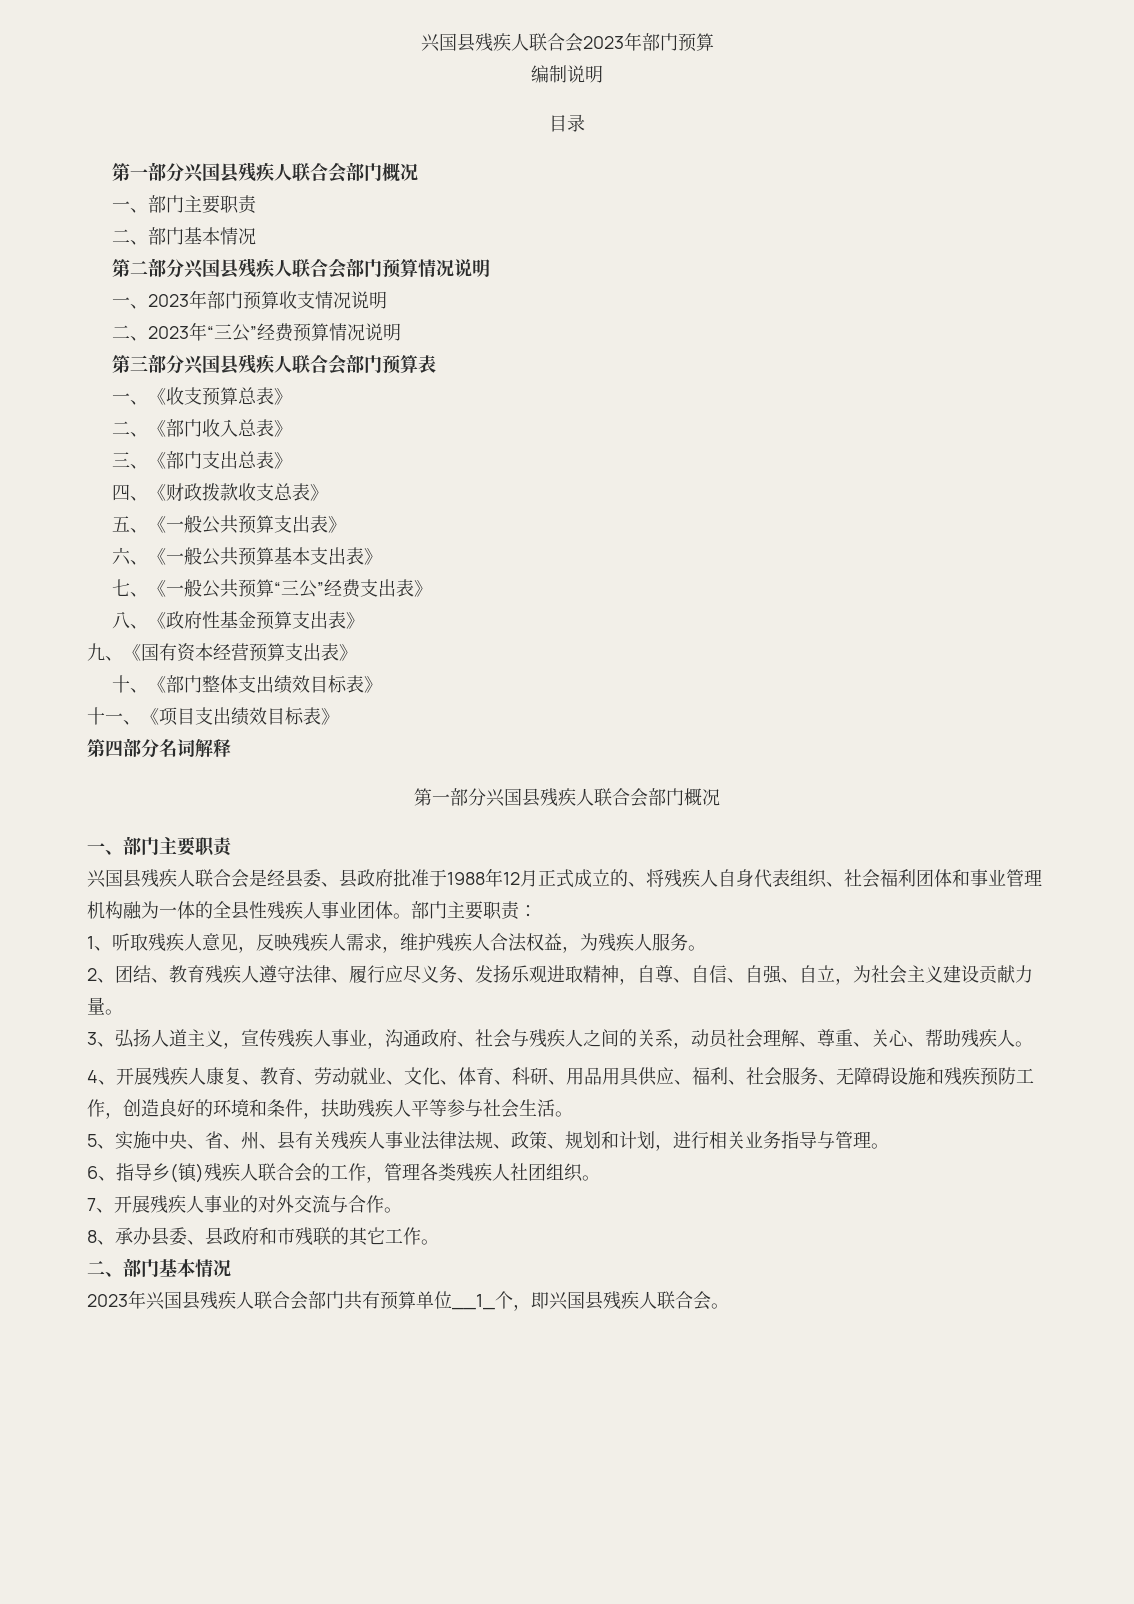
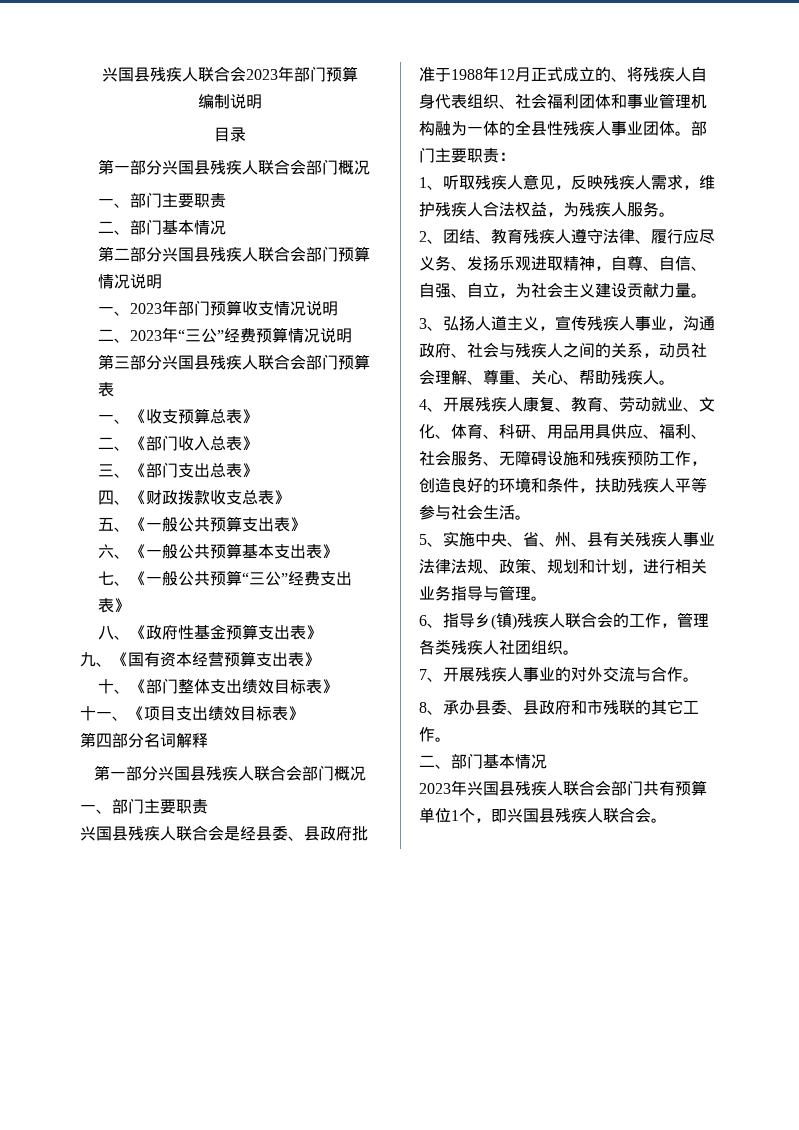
- 2023年兴国县残疾人联合会部门共有预算单位__1_个，即兴国县残疾人联合会。
+ 2023年兴国县残疾人联合会部门共有预算单位1个，即兴国县残疾人联合会。

